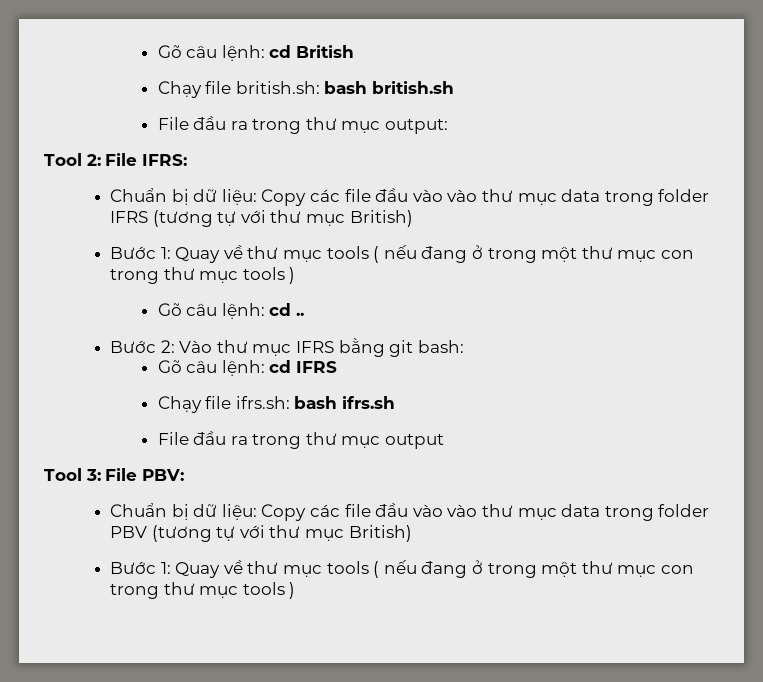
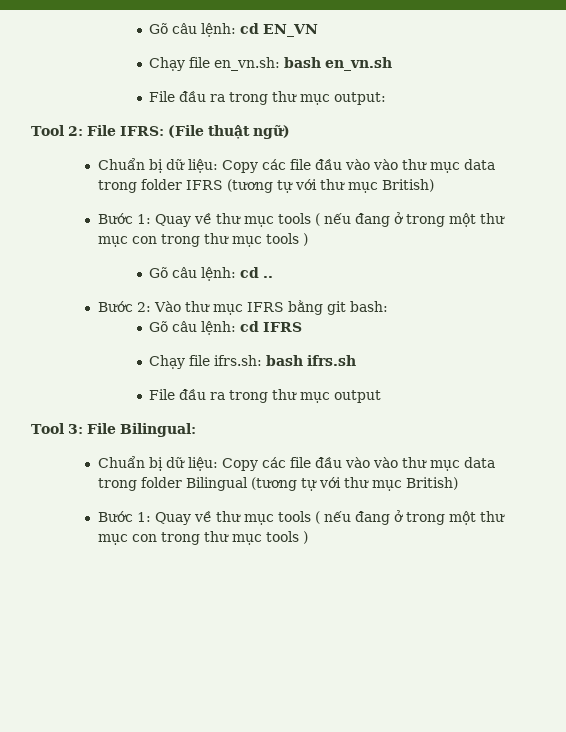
- Gõ câu lệnh: cd British
- Chạy file british.sh: bash british.sh
+ Gõ câu lệnh: cd EN_VN
+ Chạy file en_vn.sh: bash en_vn.sh
- Tool 2: File IFRS:
+ Tool 2: File IFRS: (File thuật ngữ)
- Tool 3: File PBV:
+ Tool 3: File Bilingual:
- Chuẩn bị dữ liệu: Copy các file đầu vào vào thư mục data trong folder PBV (tương tự với thư mục British)
+ Chuẩn bị dữ liệu: Copy các file đầu vào vào thư mục data trong folder Bilingual (tương tự với thư mục British)

